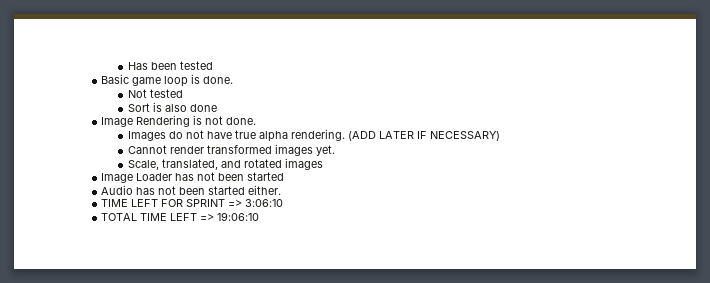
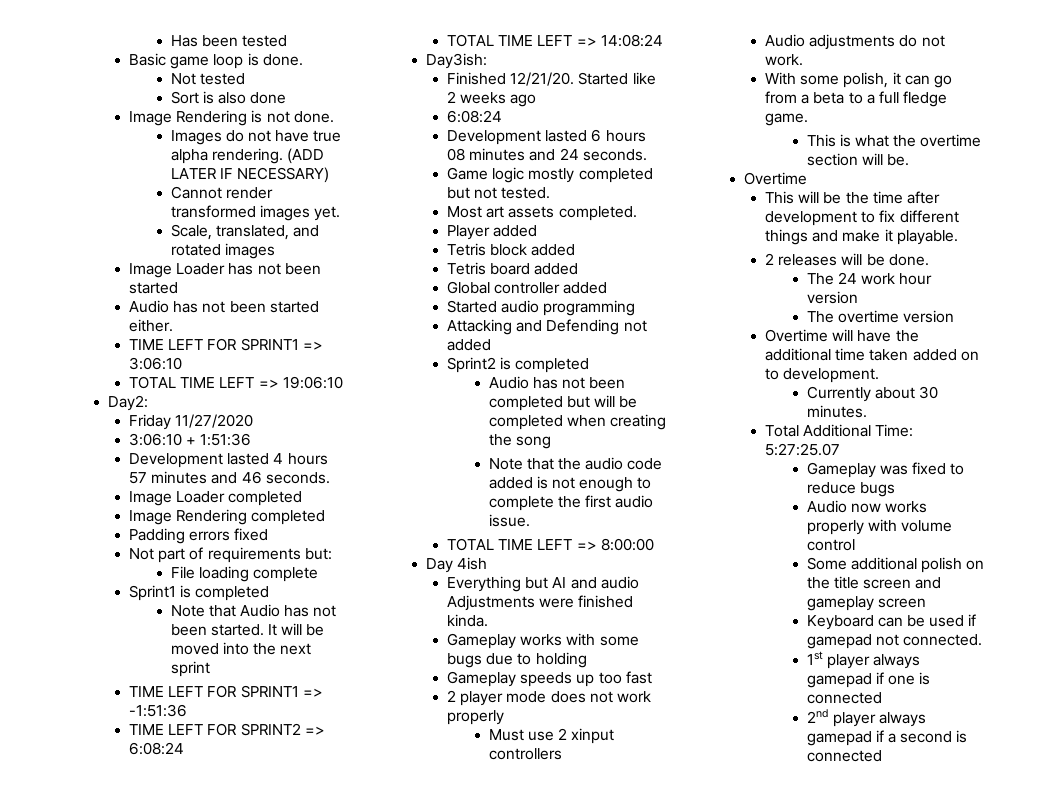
- TIME LEFT FOR SPRINT => 3:06:10
+ TIME LEFT FOR SPRINT1 => 3:06:10
+ Day2:
+ Friday 11/27/2020
+ 3:06:10 + 1:51:36
+ Development lasted 4 hours 57 minutes and 46 seconds.
+ Image Loader completed
+ Image Rendering completed
+ Padding errors fixed
+ Not part of requirements but:
+ File loading complete
+ Sprint1 is completed
+ Note that Audio has not been started. It will be moved into the next sprint
+ TIME LEFT FOR SPRINT1 => -1:51:36
+ TIME LEFT FOR SPRINT2 => 6:08:24
+ TOTAL TIME LEFT => 14:08:24
+ Day3ish:
+ Finished 12/21/20. Started like 2 weeks ago
+ 6:08:24
+ Development lasted 6 hours 08 minutes and 24 seconds.
+ Game logic mostly completed but not tested.
+ Most art assets completed.
+ Player added
+ Tetris block added
+ Tetris board added
+ Global controller added
+ Started audio programming
+ Attacking and Defending not added
+ Sprint2 is completed
+ Audio has not been completed but will be completed when creating the song
+ Note that the audio code added is not enough to complete the first audio issue.
+ TOTAL TIME LEFT => 8:00:00
+ Day 4ish
+ Everything but AI and audio Adjustments were finished kinda.
+ Gameplay works with some bugs due to holding
+ Gameplay speeds up too fast
+ 2 player mode does not work properly
+ Must use 2 xinput controllers
+ Audio adjustments do not work.
+ With some polish, it can go from a beta to a full fledge game.
+ This is what the overtime section will be.
+ Overtime
+ This will be the time after development to fix different things and make it playable.
+ 2 releases will be done.
+ The 24 work hour version
+ The overtime version
+ Overtime will have the additional time taken added on to development.
+ Currently about 30 minutes.
+ Total Additional Time: 5:27:25.07
+ Gameplay was fixed to reduce bugs
+ Audio now works properly with volume control
+ Some additional polish on the title screen and gameplay screen
+ Keyboard can be used if gamepad not connected.
+ 1st player always gamepad if one is connected
+ 2nd player always gamepad if a second is connected

